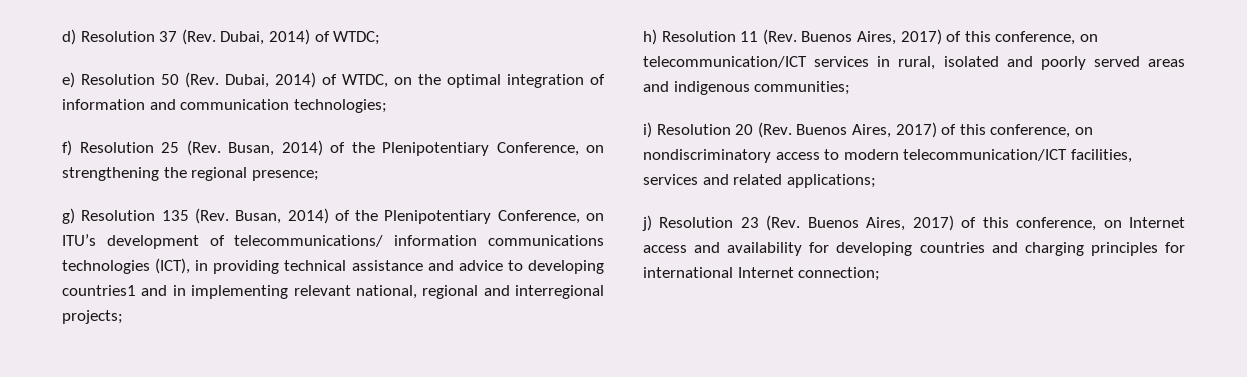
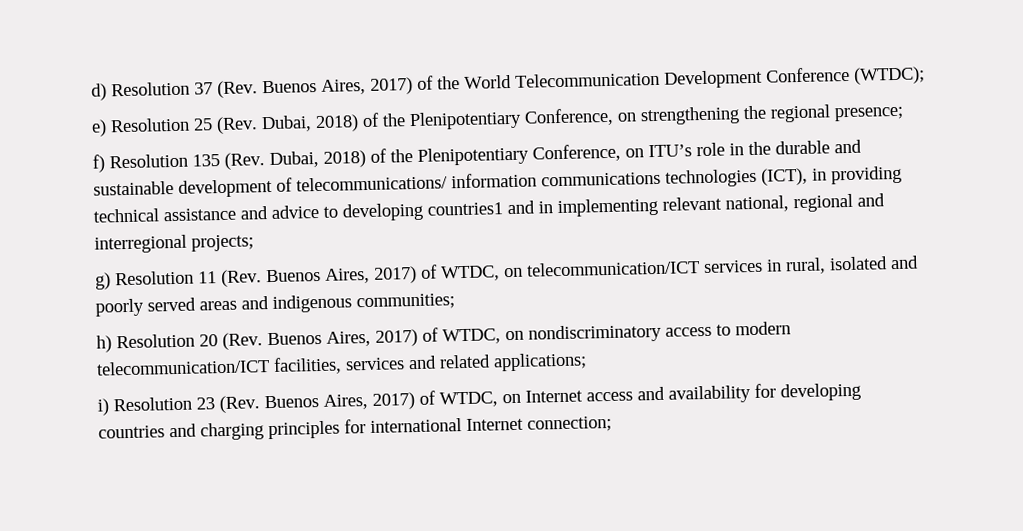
- d) Resolution 37 (Rev. Dubai, 2014) of WTDC;
+ d) Resolution 37 (Rev. Buenos Aires, 2017) of the World Telecommunication Development Conference (WTDC);
- e) Resolution 50 (Rev. Dubai, 2014) of WTDC, on the optimal integration of information and communication technologies;
- f) Resolution 25 (Rev. Busan, 2014) of the Plenipotentiary Conference, on strengthening the regional presence;
+ e) Resolution 25 (Rev. Dubai, 2018) of the Plenipotentiary Conference, on strengthening the regional presence;
- g) Resolution 135 (Rev. Busan, 2014) of the Plenipotentiary Conference, on ITU’s development of telecommunications/ information communications technologies (ICT), in providing technical assistance and advice to developing countries1 and in implementing relevant national, regional and interregional projects;
+ f) Resolution 135 (Rev. Dubai, 2018) of the Plenipotentiary Conference, on ITU’s role in the durable and sustainable development of telecommunications/ information communications technologies (ICT), in providing technical assistance and advice to developing countries1 and in implementing relevant national, regional and interregional projects;
- h) Resolution 11 (Rev. Buenos Aires, 2017) of this conference, on telecommunication/ICT services in rural, isolated and poorly served areas and indigenous communities;
+ g) Resolution 11 (Rev. Buenos Aires, 2017) of WTDC, on telecommunication/ICT services in rural, isolated and poorly served areas and indigenous communities;
- i) Resolution 20 (Rev. Buenos Aires, 2017) of this conference, on nondiscriminatory access to modern telecommunication/ICT facilities, services and related applications;
+ h) Resolution 20 (Rev. Buenos Aires, 2017) of WTDC, on nondiscriminatory access to modern telecommunication/ICT facilities, services and related applications;
- j) Resolution 23 (Rev. Buenos Aires, 2017) of this conference, on Internet access and availability for developing countries and charging principles for international Internet connection;
+ i) Resolution 23 (Rev. Buenos Aires, 2017) of WTDC, on Internet access and availability for developing countries and charging principles for international Internet connection;

